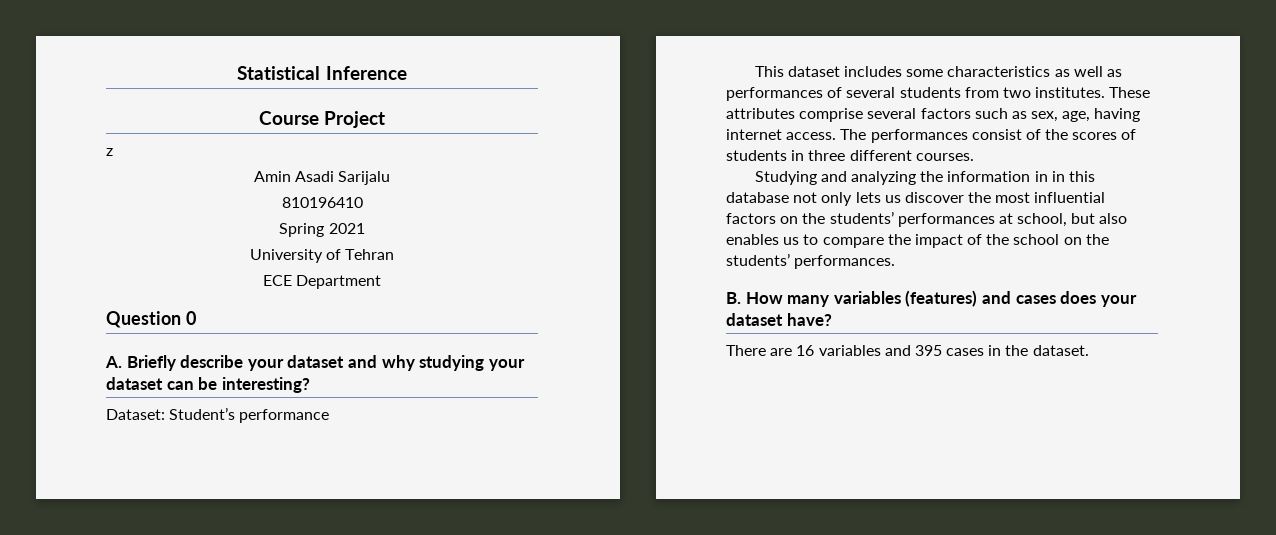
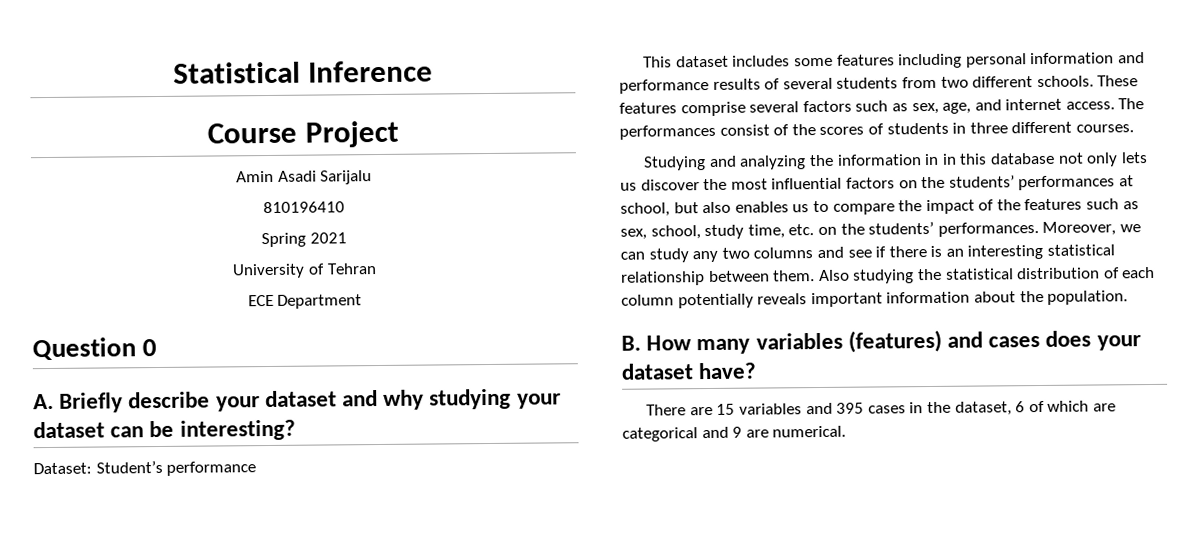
- z
- This dataset includes some characteristics as well as performances of several students from two institutes. These attributes comprise several factors such as sex, age, having internet access.
+ This dataset includes some features including personal information and performance results of several students from two different schools. These features comprise several factors such as sex, age, and internet access.
- Studying and analyzing the information in in this database not only lets us discover the most influential factors on the students’ performances at school, but also enables us to compare the impact of the school on the students’ performances.
+ Studying and analyzing the information in in this database not only lets us discover the most influential factors on the students’ performances at school, but also enables us to compare the impact of the features such as sex, school, study time, etc. on the students’ performances. Moreover, we can study any two columns and see if there is an interesting statistical relationship between them. Also studying the statistical distribution of each column potentially reveals important information about the population.
- There are 16 variables and 395 cases in the dataset.
+ There are 15 variables and 395 cases in the dataset, 6 of which are categorical and 9 are numerical.

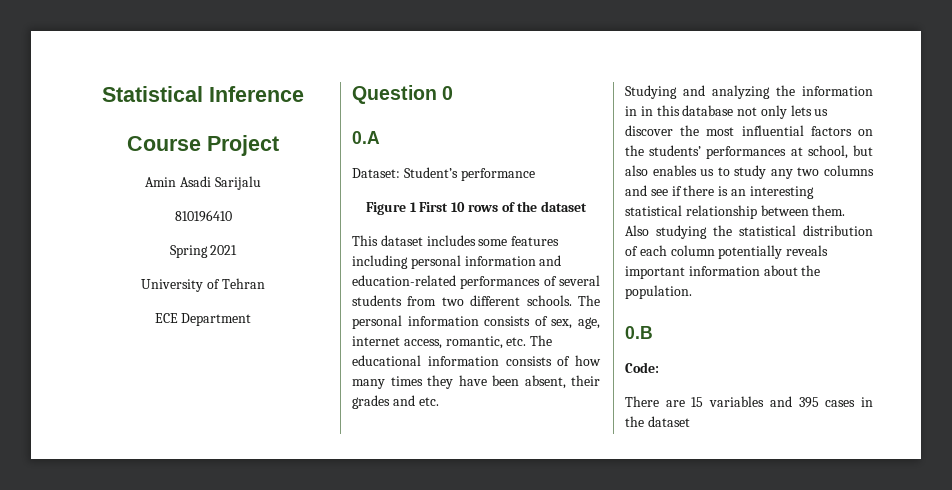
- A. Briefly describe your dataset and why studying your dataset can be interesting?
+ 0.A
  Dataset: Student’s performance
+ Figure 1 First 10 rows of the dataset
- This dataset includes some features including personal information and performance results of several students from two different schools.
+ This dataset includes some features including personal information and education-related performances of several students from two different schools.
- These features comprise several factors such as sex, age, and internet access. The performances consist of the scores of students in three different courses.
+ The personal information consists of sex, age, internet access, romantic, etc. The educational information consists of how many times they have been absent, their grades and etc.
- Studying and analyzing the information in in this database not only lets us discover the most influential factors on the students’ performances at school, but also enables us to compare the impact of the features such as sex, school, study time, etc. on the students’ performances. Moreover, we can study any two columns and see if there is an interesting statistical relationship between them.
+ Studying and analyzing the information in in this database not only lets us discover the most influential factors on the students’ performances at school, but also enables us to study any two columns and see if there is an interesting statistical relationship between them.
- B. How many variables (features) and cases does your dataset have?
+ 0.B
+ Code:
- There are 15 variables and 395 cases in the dataset, 6 of which are categorical and 9 are numerical.
+ There are 15 variables and 395 cases in the dataset

